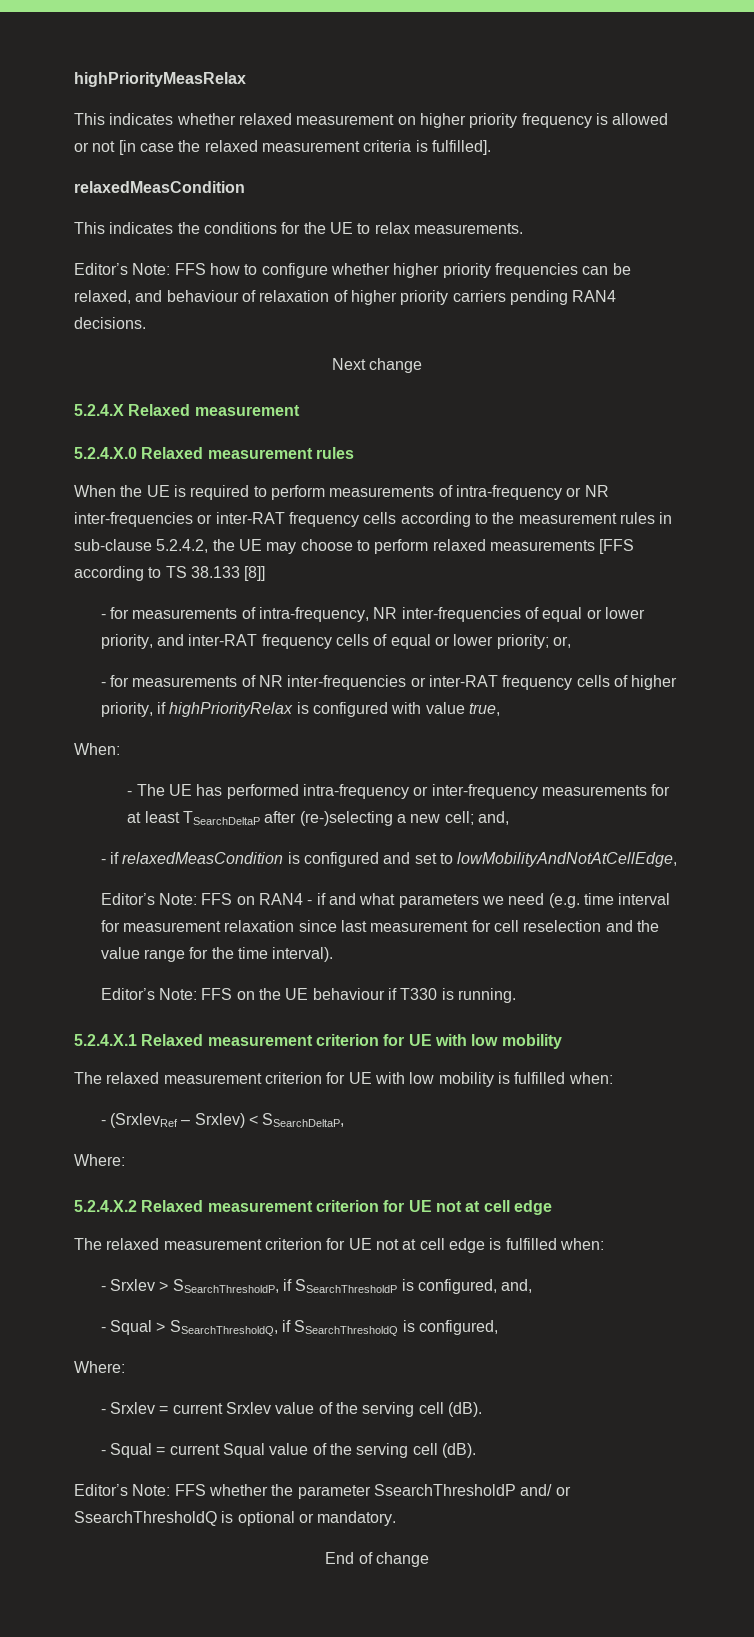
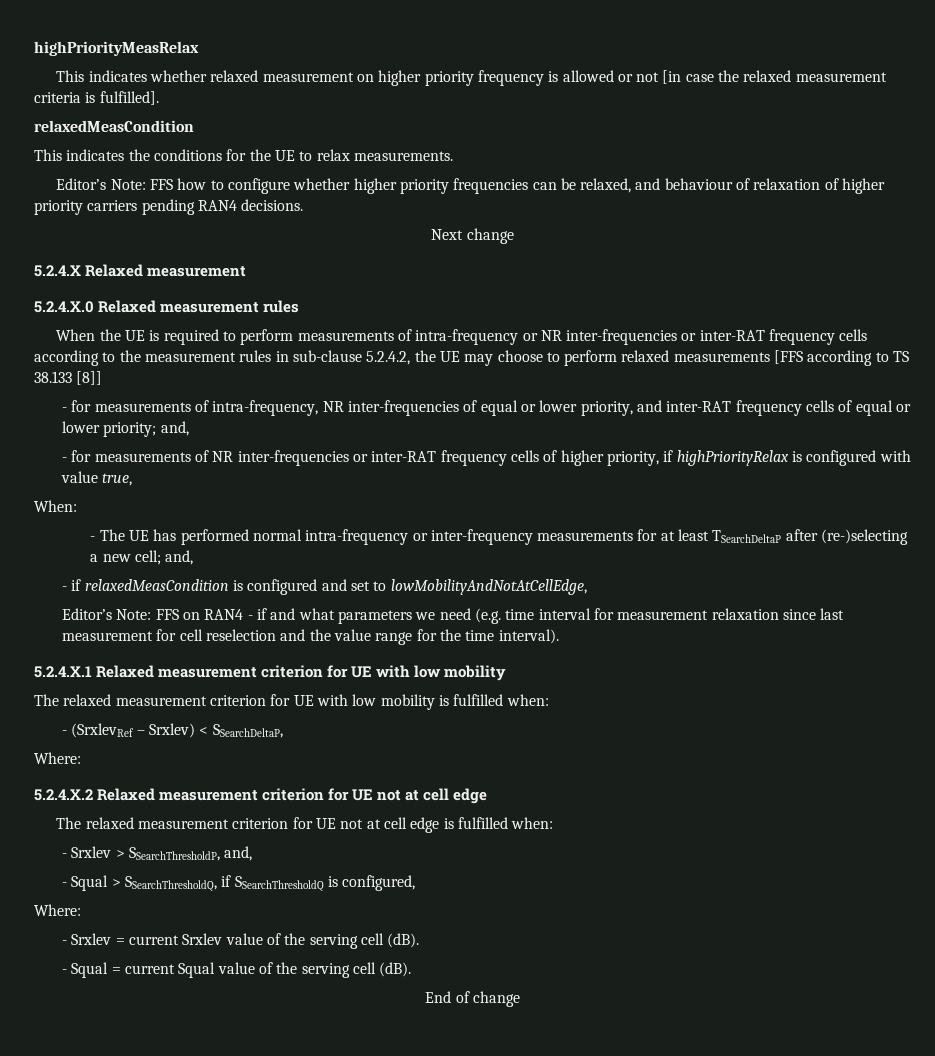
- - for measurements of intra-frequency, NR inter-frequencies of equal or lower priority, and inter-RAT frequency cells of equal or lower priority; or,
+ - for measurements of intra-frequency, NR inter-frequencies of equal or lower priority, and inter-RAT frequency cells of equal or lower priority; and,
- - The UE has performed intra-frequency or inter-frequency measurements for at least TSearchDeltaP after (re-)selecting a new cell; and,
+ - The UE has performed normal intra-frequency or inter-frequency measurements for at least TSearchDeltaP after (re-)selecting a new cell; and,
- Editor’s Note: FFS on the UE behaviour if T330 is running.
- - Srxlev > SSearchThresholdP, if SSearchThresholdP is configured, and,
+ - Srxlev > SSearchThresholdP, and,
- Editor’s Note: FFS whether the parameter SsearchThresholdP and/ or SsearchThresholdQ is optional or mandatory.

